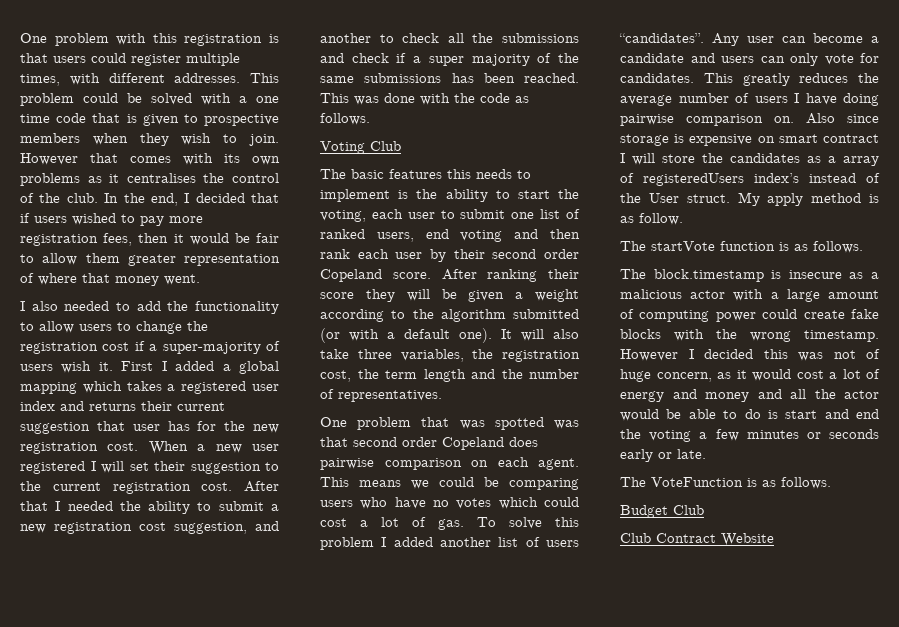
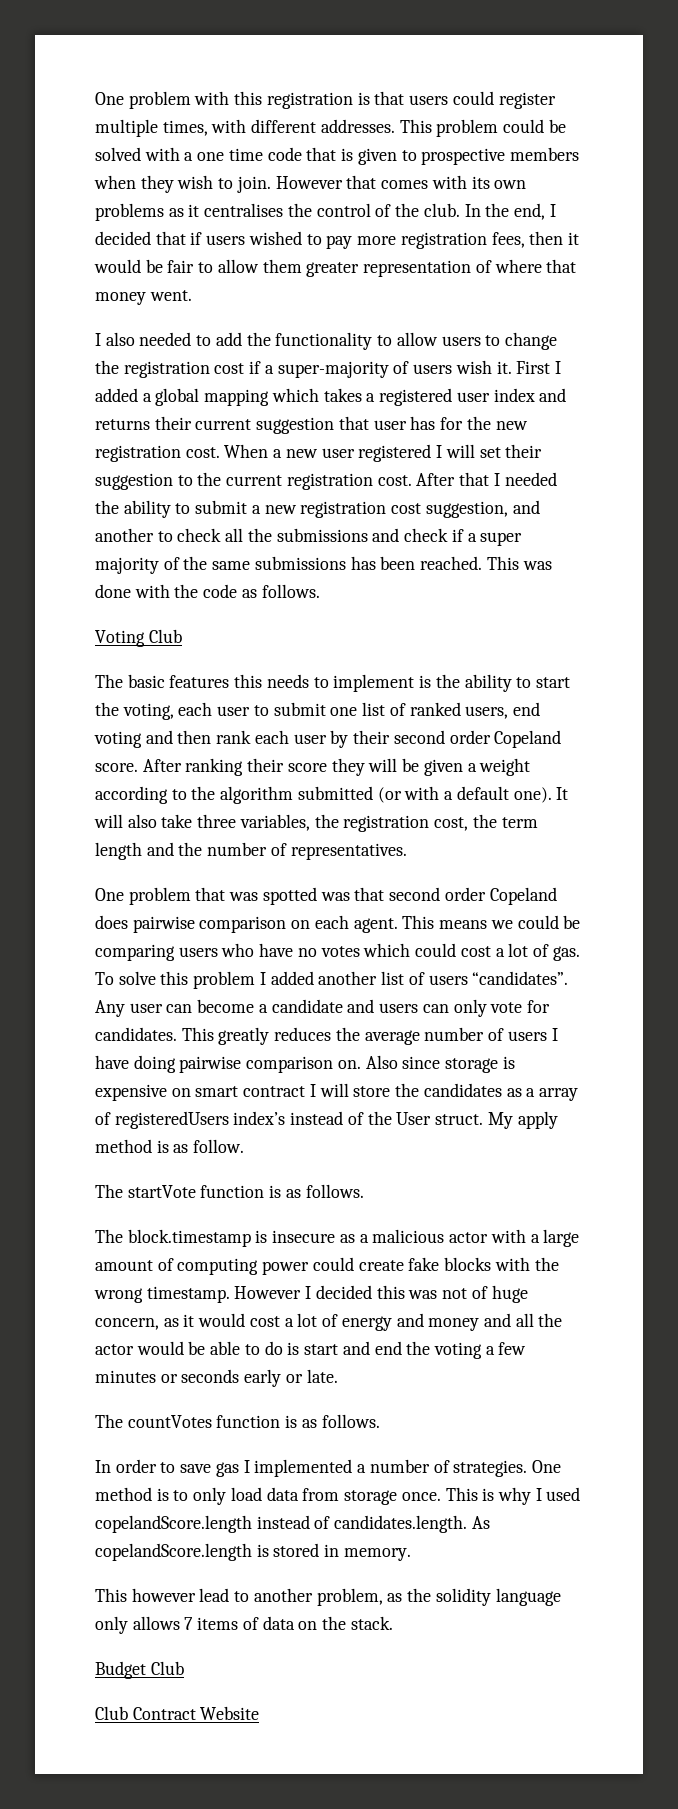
- The VoteFunction is as follows.
+ The countVotes function is as follows.
+ In order to save gas I implemented a number of strategies. One method is to only load data from storage once. This is why I used copelandScore.length instead of candidates.length. As copelandScore.length is stored in memory.
+ This however lead to another problem, as the solidity language only allows 7 items of data on the stack.

